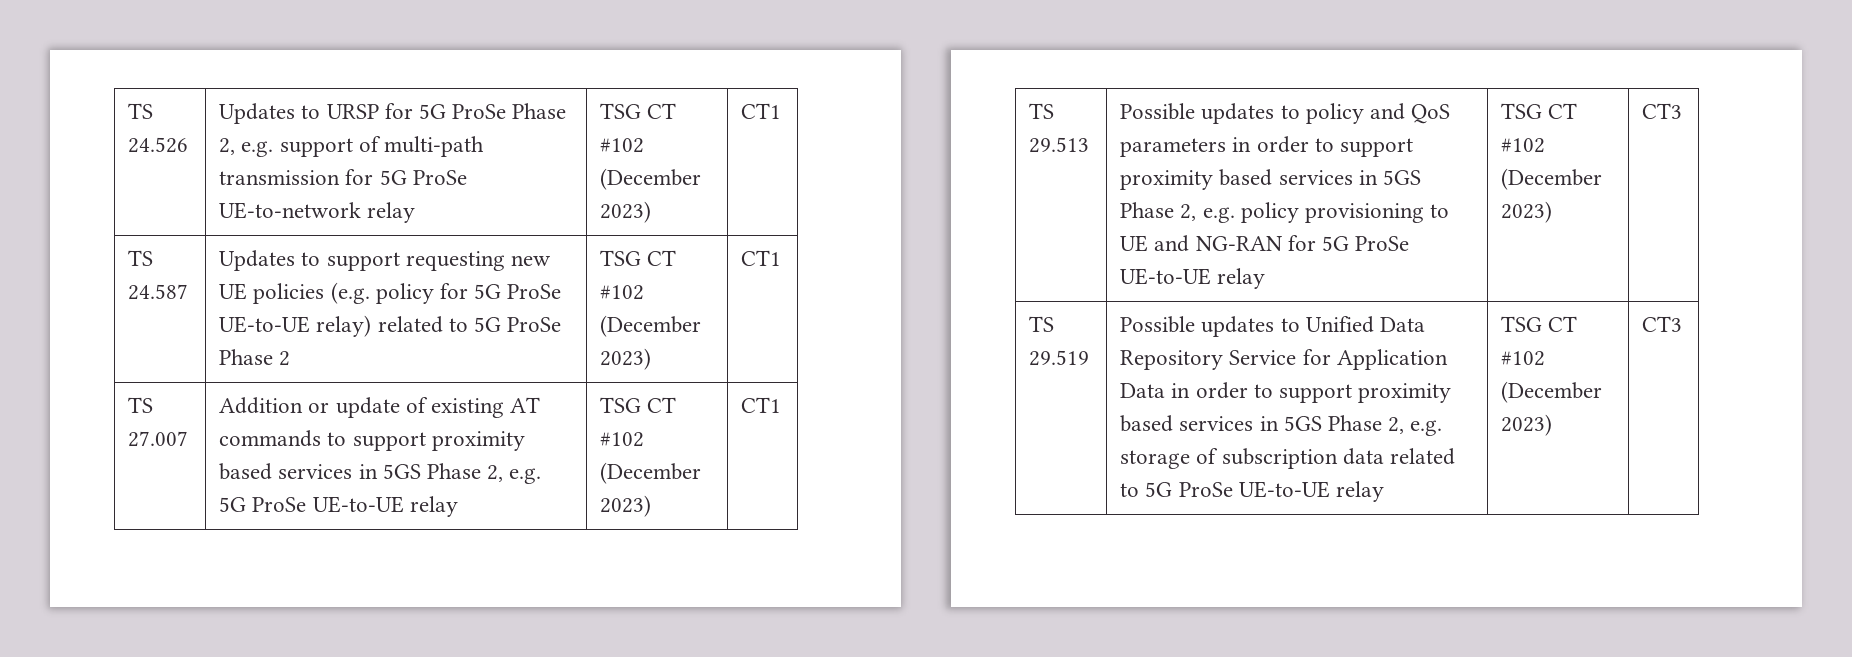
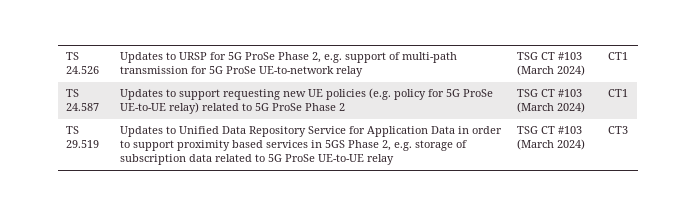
- TS 24.526 | Updates to URSP for 5G ProSe Phase 2, e.g. support of multi-path transmission for 5G ProSe UE-to-network relay | TSG CT #102 (December 2023) | CT1
+ TS 24.526 | Updates to URSP for 5G ProSe Phase 2, e.g. support of multi-path transmission for 5G ProSe UE-to-network relay | TSG CT #103 (March 2024) | CT1
- TS 24.587 | Updates to support requesting new UE policies (e.g. policy for 5G ProSe UE-to-UE relay) related to 5G ProSe Phase 2 | TSG CT #102 (December 2023) | CT1
- TS 27.007 | Addition or update of existing AT commands to support proximity based services in 5GS Phase 2, e.g. 5G ProSe UE-to-UE relay | TSG CT #102 (December 2023) | CT1
- TS 29.513 | Possible updates to policy and QoS parameters in order to support proximity based services in 5GS Phase 2, e.g. policy provisioning to UE and NG-RAN for 5G ProSe UE-to-UE relay | TSG CT #102 (December 2023) | CT3
+ TS 24.587 | Updates to support requesting new UE policies (e.g. policy for 5G ProSe UE-to-UE relay) related to 5G ProSe Phase 2 | TSG CT #103 (March 2024) | CT1
- TS 29.519 | Possible updates to Unified Data Repository Service for Application Data in order to support proximity based services in 5GS Phase 2, e.g. storage of subscription data related to 5G ProSe UE-to-UE relay | TSG CT #102 (December 2023) | CT3
+ TS 29.519 | Updates to Unified Data Repository Service for Application Data in order to support proximity based services in 5GS Phase 2, e.g. storage of subscription data related to 5G ProSe UE-to-UE relay | TSG CT #103 (March 2024) | CT3

